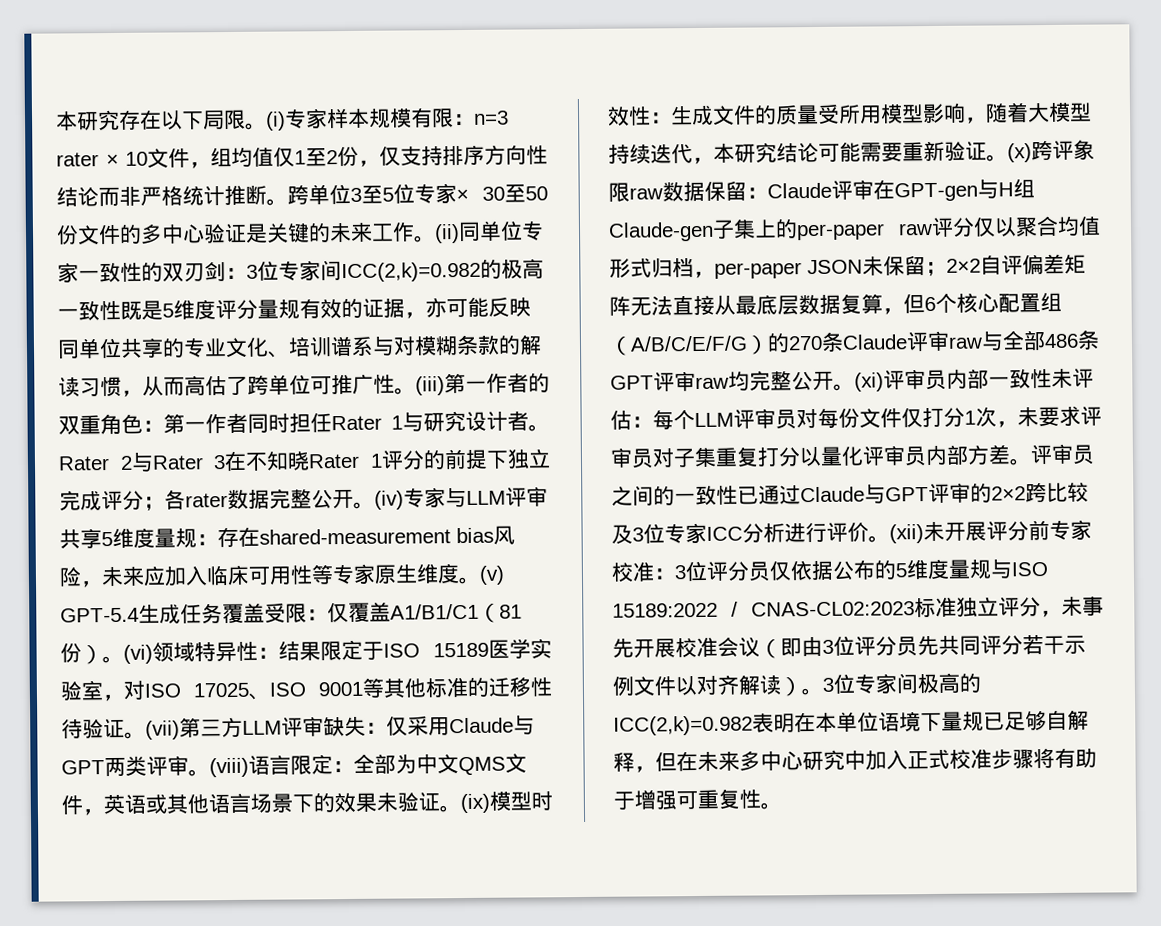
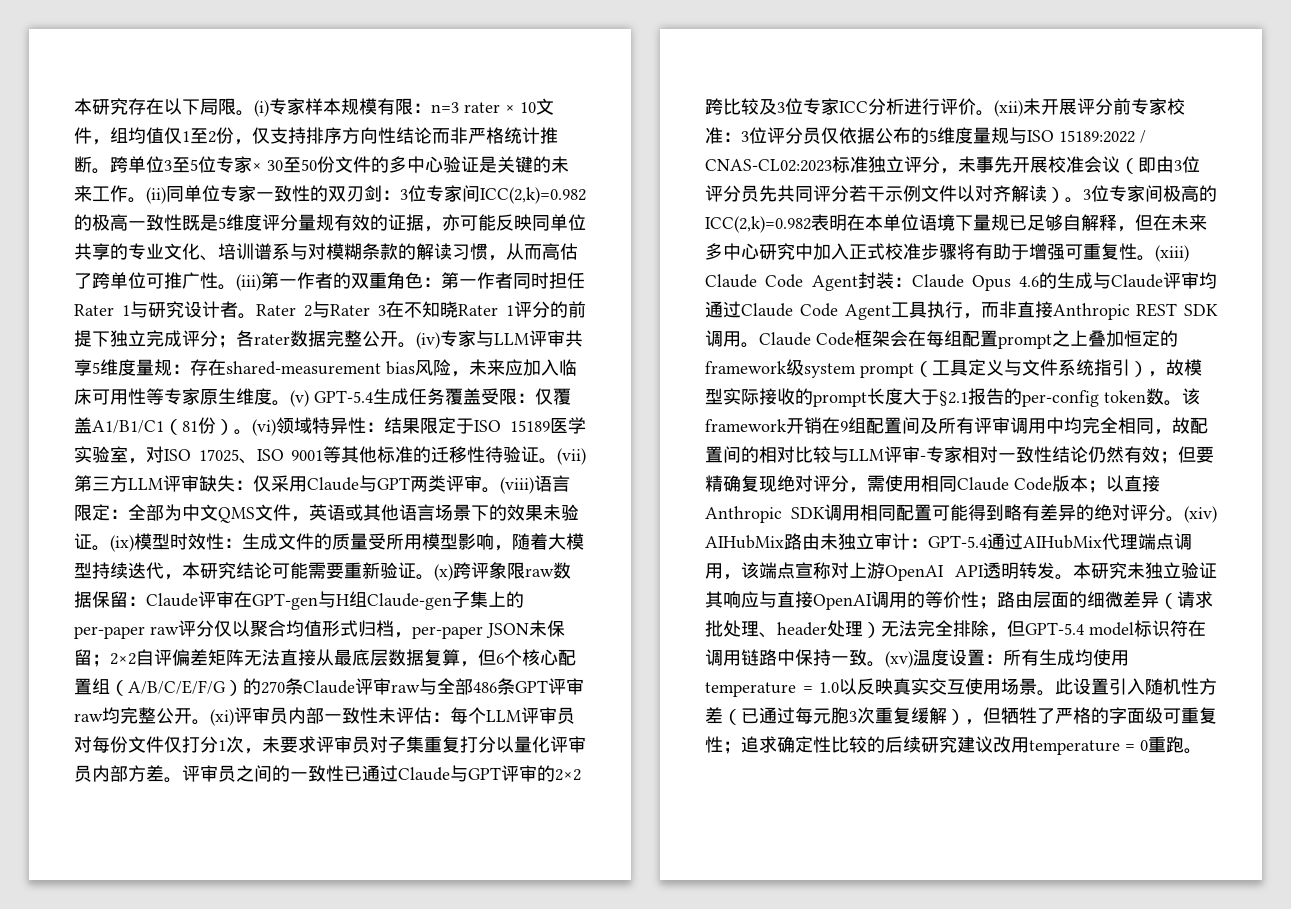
+ (xiii) Claude Code Agent封装：Claude Opus 4.6的生成与Claude评审均通过Claude Code Agent工具执行，而非直接Anthropic REST SDK调用。Claude Code框架会在每组配置prompt之上叠加恒定的framework级system prompt（工具定义与文件系统指引），故模型实际接收的prompt长度大于§2.1报告的per-config token数。该framework开销在9组配置间及所有评审调用中均完全相同，故配置间的相对比较与LLM评审-专家相对一致性结论仍然有效；但要精确复现绝对评分，需使用相同Claude Code版本；以直接Anthropic SDK调用相同配置可能得到略有差异的绝对评分。(xiv) AIHubMix路由未独立审计：GPT-5.4通过AIHubMix代理端点调用，该端点宣称对上游OpenAI API透明转发。本研究未独立验证其响应与直接OpenAI调用的等价性；路由层面的细微差异（请求批处理、header处理）无法完全排除，但GPT-5.4 model标识符在调用链路中保持一致。(xv)温度设置：所有生成均使用temperature = 1.0以反映真实交互使用场景。此设置引入随机性方差（已通过每元胞3次重复缓解），但牺牲了严格的字面级可重复性；追求确定性比较的后续研究建议改用temperature = 0重跑。

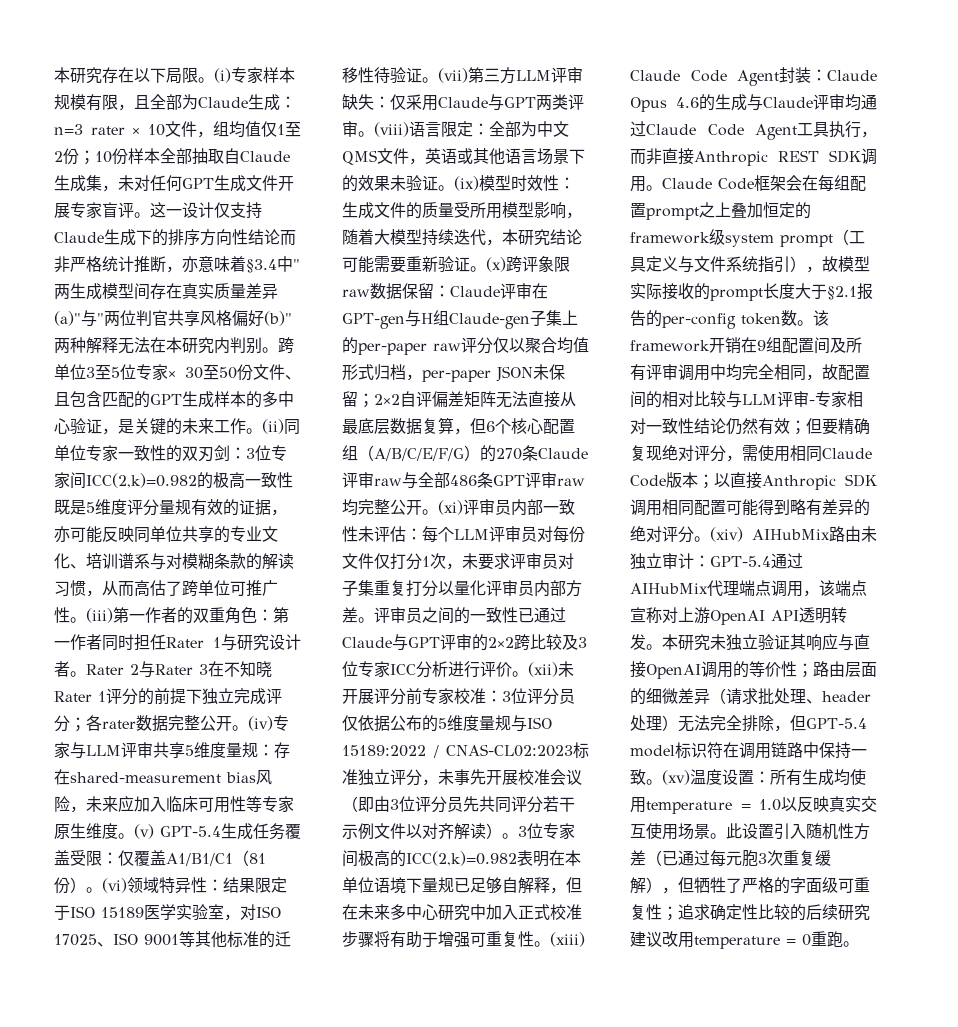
- (i)专家样本规模有限：n=3 rater × 10文件，组均值仅1至2份，仅支持排序方向性结论而非严格统计推断。
+ (i)专家样本规模有限，且全部为Claude生成：n=3 rater × 10文件，组均值仅1至2份；10份样本全部抽取自Claude生成集，未对任何GPT生成文件开展专家盲评。这一设计仅支持Claude生成下的排序方向性结论而非严格统计推断，亦意味着§3.4中"两生成模型间存在真实质量差异(a)"与"两位判官共享风格偏好(b)"两种解释无法在本研究内判别。
- 跨单位3至5位专家× 30至50份文件的多中心验证是关键的未来工作。
+ 跨单位3至5位专家× 30至50份文件、且包含匹配的GPT生成样本的多中心验证，是关键的未来工作。

